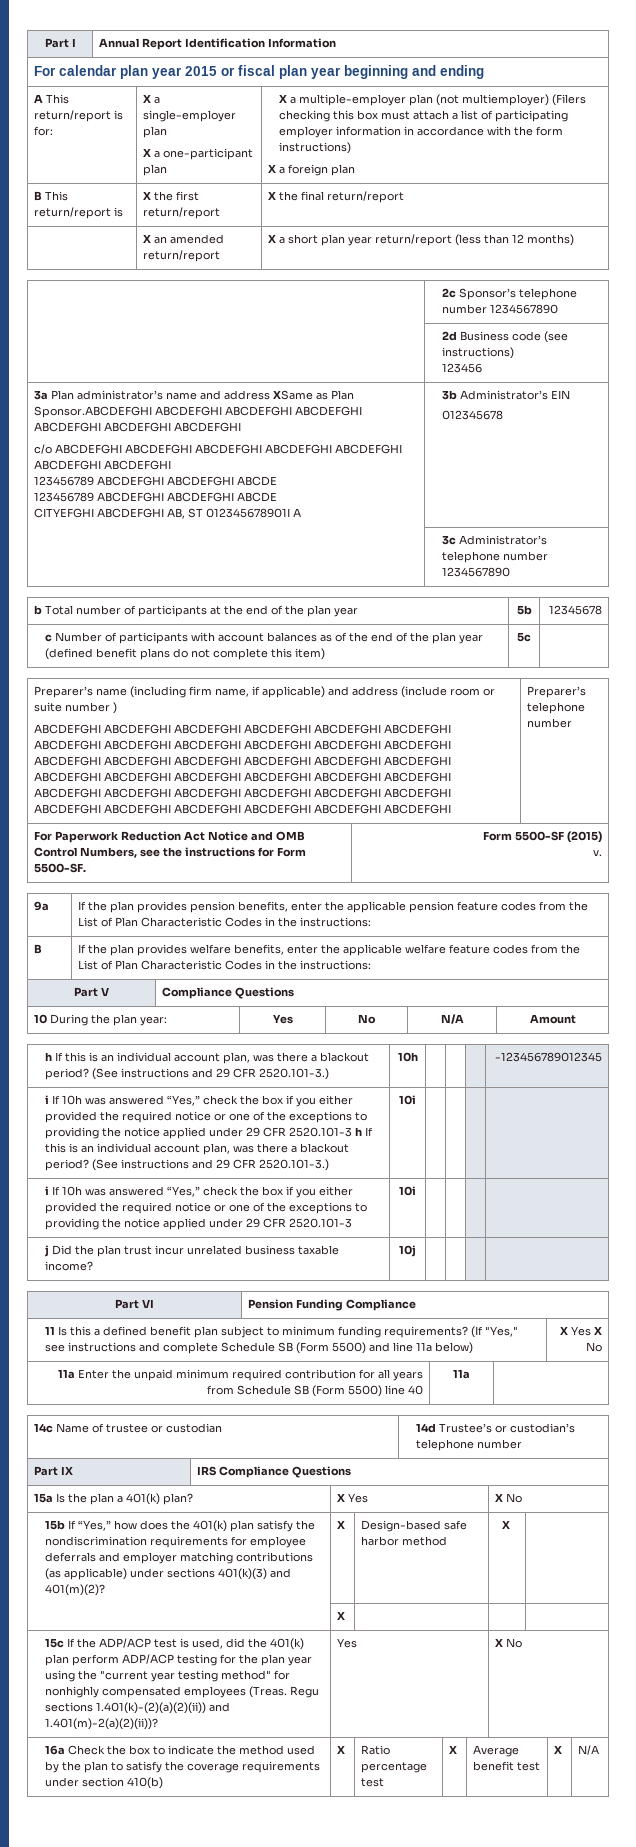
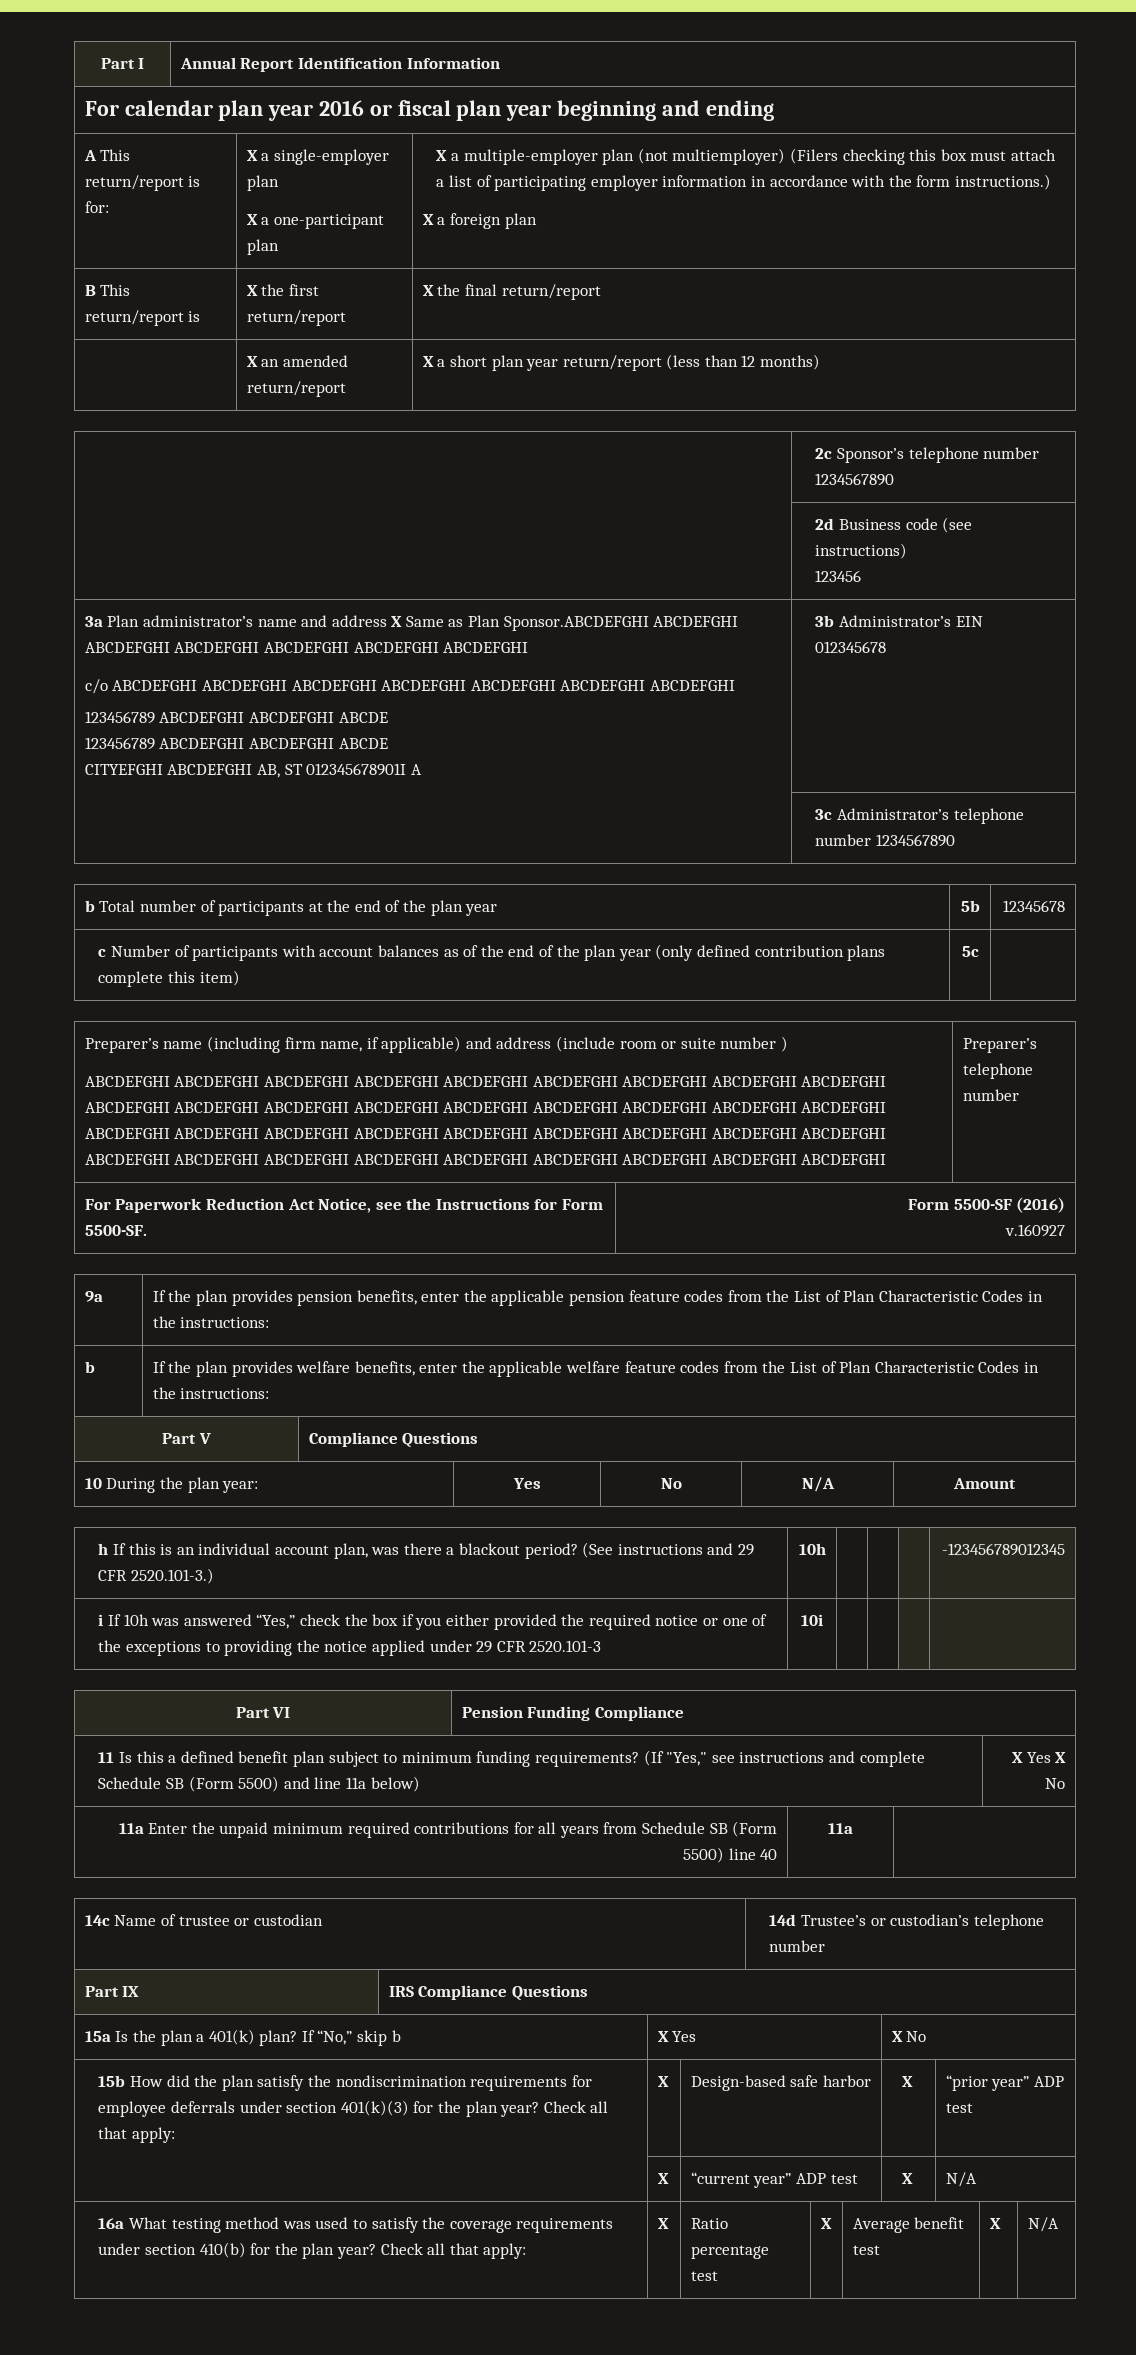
- For calendar plan year 2015 or fiscal plan year beginning and ending
+ For calendar plan year 2016 or fiscal plan year beginning and ending
- X a multiple-employer plan (not multiemployer) (Filers checking this box must attach a list of participating employer information in accordance with the form instructions)
+ X a multiple-employer plan (not multiemployer) (Filers checking this box must attach a list of participating employer information in accordance with the form instructions.)
- 3a Plan administrator’s name and address XSame as Plan Sponsor.ABCDEFGHI ABCDEFGHI ABCDEFGHI ABCDEFGHI ABCDEFGHI ABCDEFGHI ABCDEFGHI
+ 3a Plan administrator’s name and address X Same as Plan Sponsor.ABCDEFGHI ABCDEFGHI ABCDEFGHI ABCDEFGHI ABCDEFGHI ABCDEFGHI ABCDEFGHI
- c Number of participants with account balances as of the end of the plan year (defined benefit plans do not complete this item) | 5c |
+ c Number of participants with account balances as of the end of the plan year (only defined contribution plans complete this item) | 5c |
- For Paperwork Reduction Act Notice and OMB Control Numbers, see the instructions for Form 5500-SF. | Form 5500-SF (2015)
- v.
+ For Paperwork Reduction Act Notice, see the Instructions for Form 5500-SF. | Form 5500-SF (2016)
+ v.160927
- B | If the plan provides welfare benefits, enter the applicable welfare feature codes from the List of Plan Characteristic Codes in the instructions:
+ b | If the plan provides welfare benefits, enter the applicable welfare feature codes from the List of Plan Characteristic Codes in the instructions:
- i If 10h was answered “Yes,” check the box if you either provided the required notice or one of the exceptions to providing the notice applied under 29 CFR 2520.101-3 h If this is an individual account plan, was there a blackout period? (See instructions and 29 CFR 2520.101-3.) | 10i | | | |
- i If 10h was answered “Yes,” check the box if you either provided the required notice or one of the exceptions to providing the notice applied under 29 CFR 2520.101-3 | 10i | | | |
- j Did the plan trust incur unrelated business taxable income? | 10j | | | |
+ i If 10h was answered “Yes,” check the box if you either provided the required notice or one of the exceptions to providing the notice applied under 29 CFR 2520.101-3 | 10i
- 11a Enter the unpaid minimum required contribution for all years from Schedule SB (Form 5500) line 40 | 11a |
+ 11a Enter the unpaid minimum required contributions for all years from Schedule SB (Form 5500) line 40 | 11a |
- 15a Is the plan a 401(k) plan? | X Yes | X No
+ 15a Is the plan a 401(k) plan? If “No,” skip b | X Yes | X No
- 15b If “Yes,” how does the 401(k) plan satisfy the nondiscrimination requirements for employee deferrals and employer matching contributions (as applicable) under sections 401(k)(3) and 401(m)(2)? | X | Design-based safe harbor method | X |
- | X | | |
- 15c If the ADP/ACP test is used, did the 401(k) plan perform ADP/ACP testing for the plan year using the "current year testing method" for nonhighly compensated employees (Treas. Regu sections 1.401(k)-(2)(a)(2)(ii)) and 1.401(m)-2(a)(2)(ii))? | Yes | X No
+ 15b How did the plan satisfy the nondiscrimination requirements for employee deferrals under section 401(k)(3) for the plan year? Check all that apply: | X | Design-based safe harbor | X | “prior year” ADP test
+ | X | “current year” ADP test | X | N/A
- 16a Check the box to indicate the method used by the plan to satisfy the coverage requirements under section 410(b) | X | Ratio percentage test | X | Average benefit test | X | N/A
+ 16a What testing method was used to satisfy the coverage requirements under section 410(b) for the plan year? Check all that apply: | X | Ratio percentage test | X | Average benefit test | X | N/A

